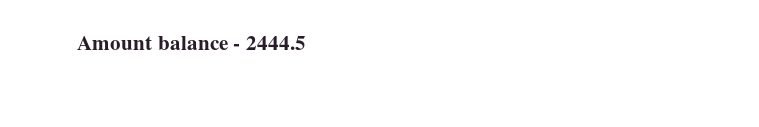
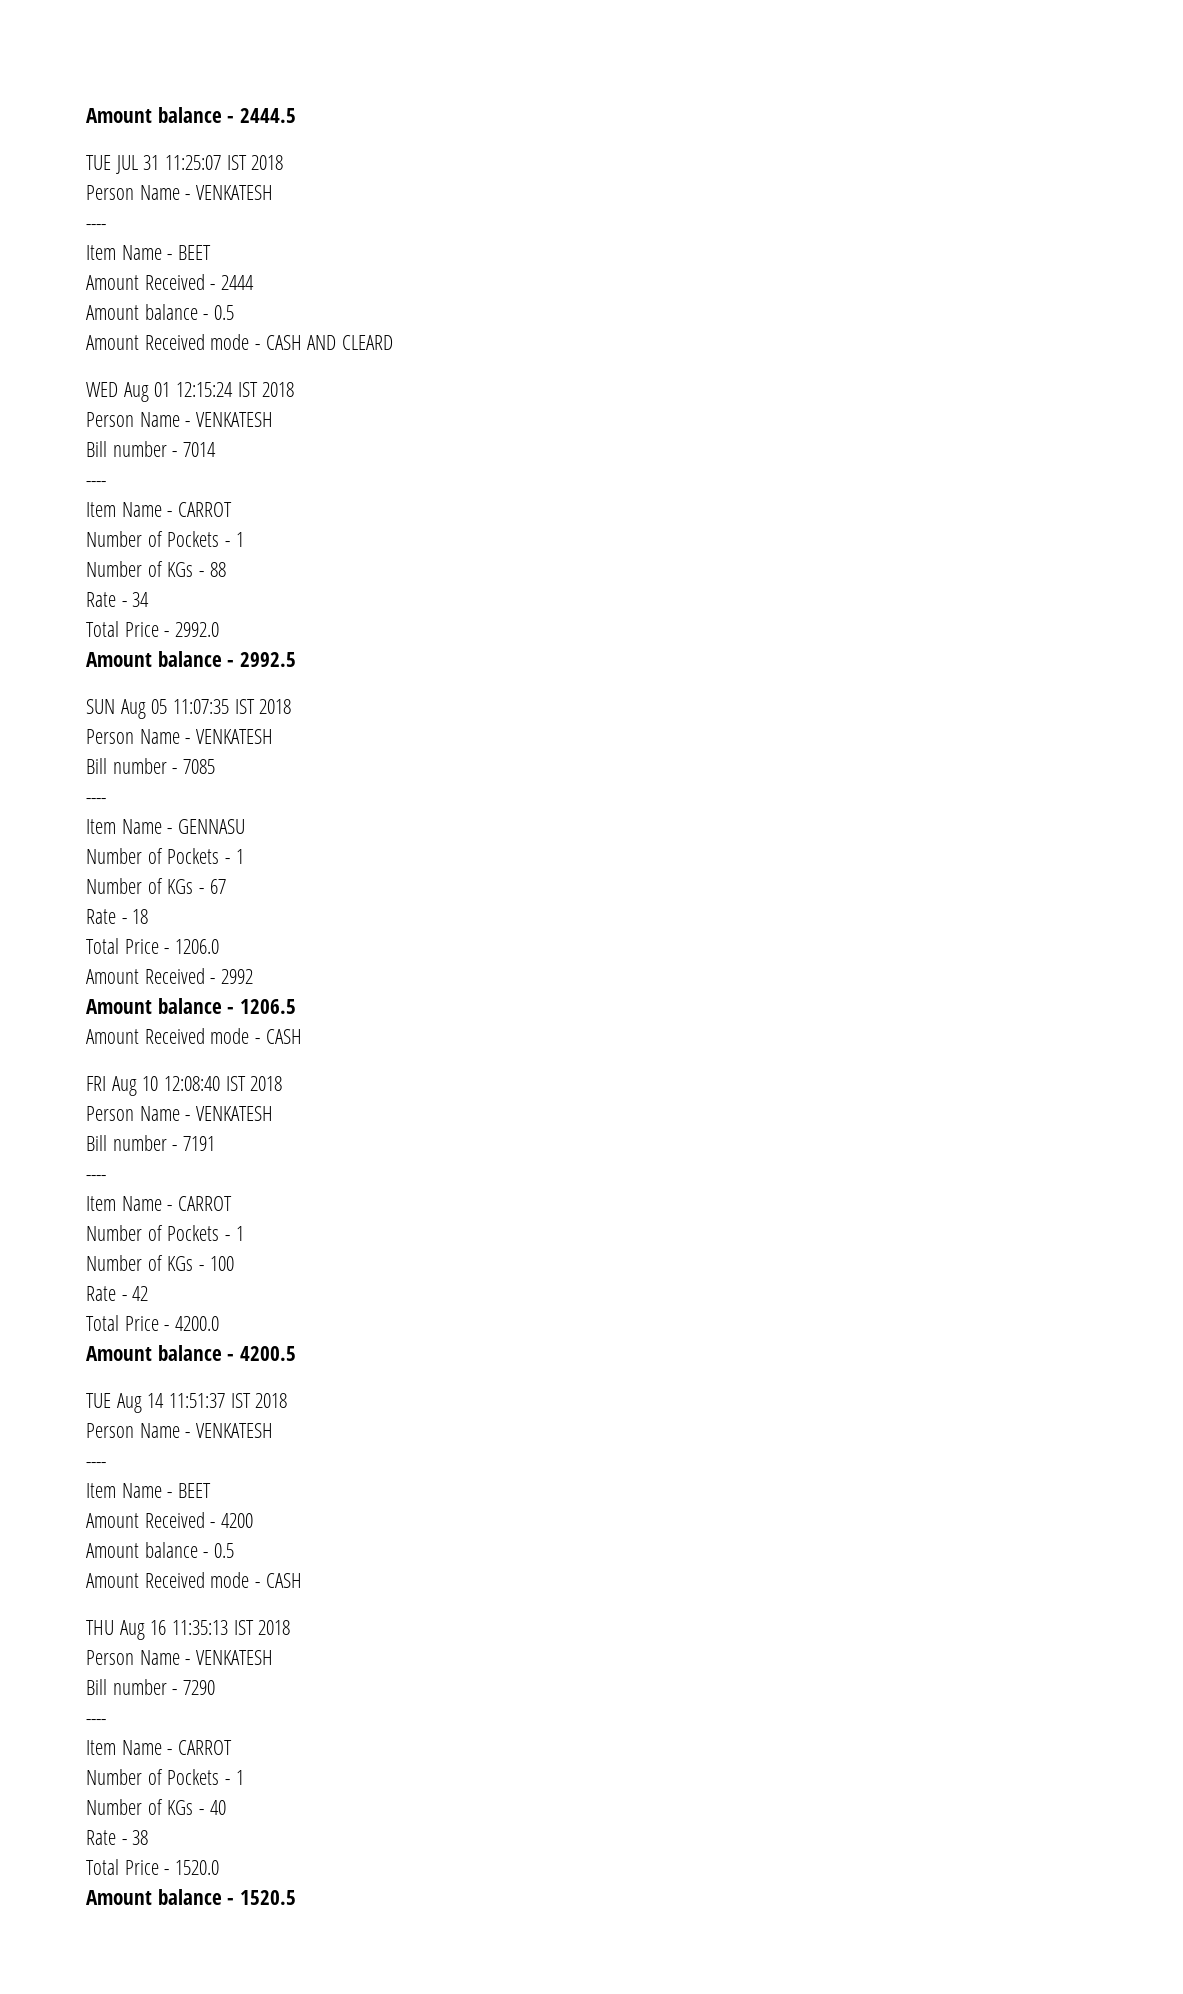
+ TUE JUL 31 11:25:07 IST 2018
+ Person Name - VENKATESH
+ ----
+ Item Name - BEET
+ Amount Received - 2444
+ Amount balance - 0.5
+ Amount Received mode - CASH AND CLEARD
+ WED Aug 01 12:15:24 IST 2018
+ Person Name - VENKATESH
+ Bill number - 7014
+ ----
+ Item Name - CARROT
+ Number of Pockets - 1
+ Number of KGs - 88
+ Rate - 34
+ Total Price - 2992.0
+ Amount balance - 2992.5
+ SUN Aug 05 11:07:35 IST 2018
+ Person Name - VENKATESH
+ Bill number - 7085
+ ----
+ Item Name - GENNASU
+ Number of Pockets - 1
+ Number of KGs - 67
+ Rate - 18
+ Total Price - 1206.0
+ Amount Received - 2992
+ Amount balance - 1206.5
+ Amount Received mode - CASH
+ FRI Aug 10 12:08:40 IST 2018
+ Person Name - VENKATESH
+ Bill number - 7191
+ ----
+ Item Name - CARROT
+ Number of Pockets - 1
+ Number of KGs - 100
+ Rate - 42
+ Total Price - 4200.0
+ Amount balance - 4200.5
+ TUE Aug 14 11:51:37 IST 2018
+ Person Name - VENKATESH
+ ----
+ Item Name - BEET
+ Amount Received - 4200
+ Amount balance - 0.5
+ Amount Received mode - CASH
+ THU Aug 16 11:35:13 IST 2018
+ Person Name - VENKATESH
+ Bill number - 7290
+ ----
+ Item Name - CARROT
+ Number of Pockets - 1
+ Number of KGs - 40
+ Rate - 38
+ Total Price - 1520.0
+ Amount balance - 1520.5

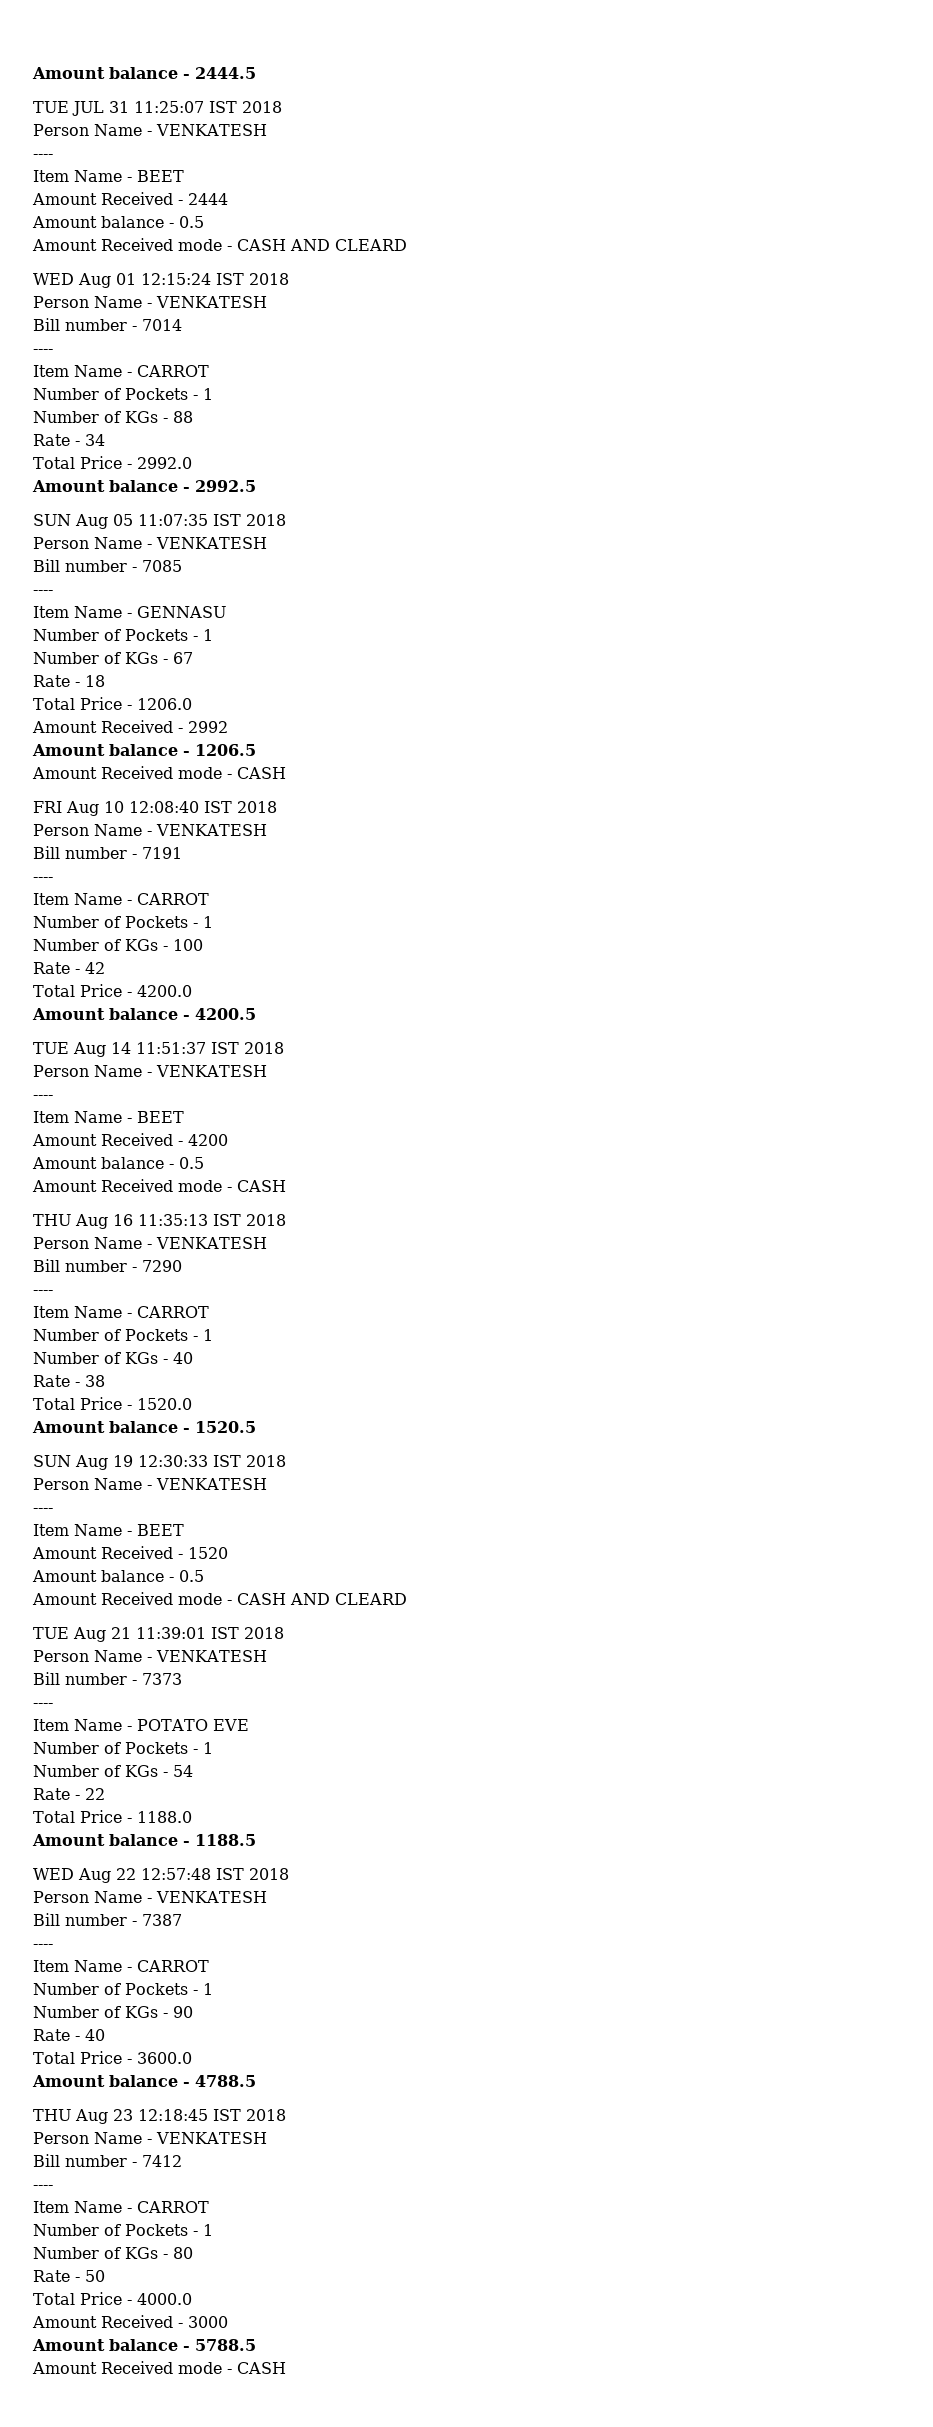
+ SUN Aug 19 12:30:33 IST 2018
+ Person Name - VENKATESH
+ ----
+ Item Name - BEET
+ Amount Received - 1520
+ Amount balance - 0.5
+ Amount Received mode - CASH AND CLEARD
+ TUE Aug 21 11:39:01 IST 2018
+ Person Name - VENKATESH
+ Bill number - 7373
+ ----
+ Item Name - POTATO EVE
+ Number of Pockets - 1
+ Number of KGs - 54
+ Rate - 22
+ Total Price - 1188.0
+ Amount balance - 1188.5
+ WED Aug 22 12:57:48 IST 2018
+ Person Name - VENKATESH
+ Bill number - 7387
+ ----
+ Item Name - CARROT
+ Number of Pockets - 1
+ Number of KGs - 90
+ Rate - 40
+ Total Price - 3600.0
+ Amount balance - 4788.5
+ THU Aug 23 12:18:45 IST 2018
+ Person Name - VENKATESH
+ Bill number - 7412
+ ----
+ Item Name - CARROT
+ Number of Pockets - 1
+ Number of KGs - 80
+ Rate - 50
+ Total Price - 4000.0
+ Amount Received - 3000
+ Amount balance - 5788.5
+ Amount Received mode - CASH

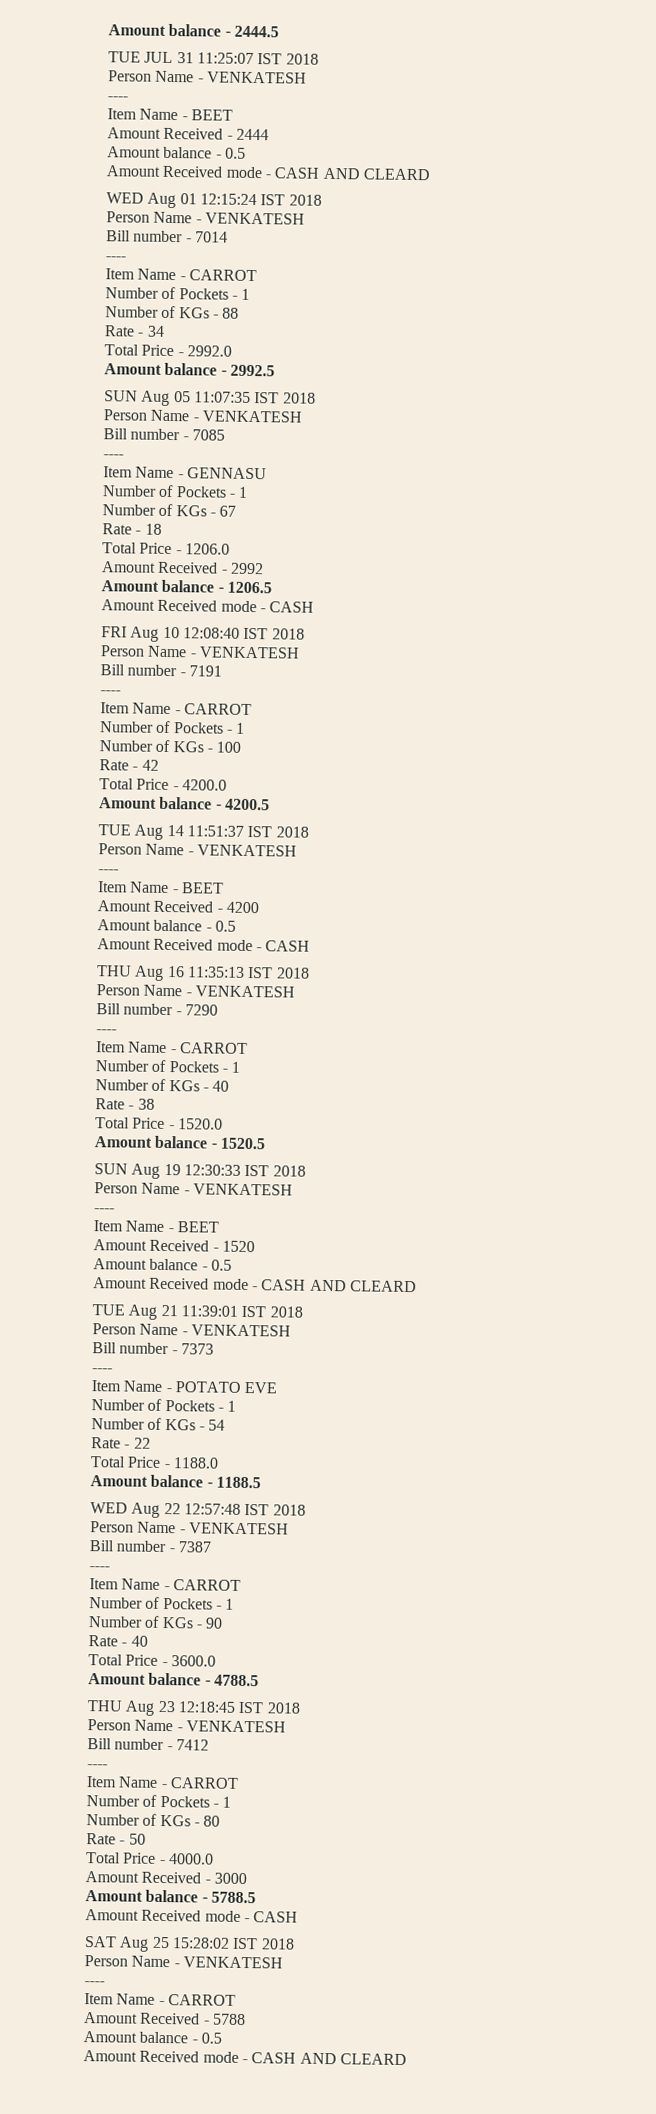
+ SAT Aug 25 15:28:02 IST 2018
+ Person Name - VENKATESH
+ ----
+ Item Name - CARROT
+ Amount Received - 5788
+ Amount balance - 0.5
+ Amount Received mode - CASH AND CLEARD

